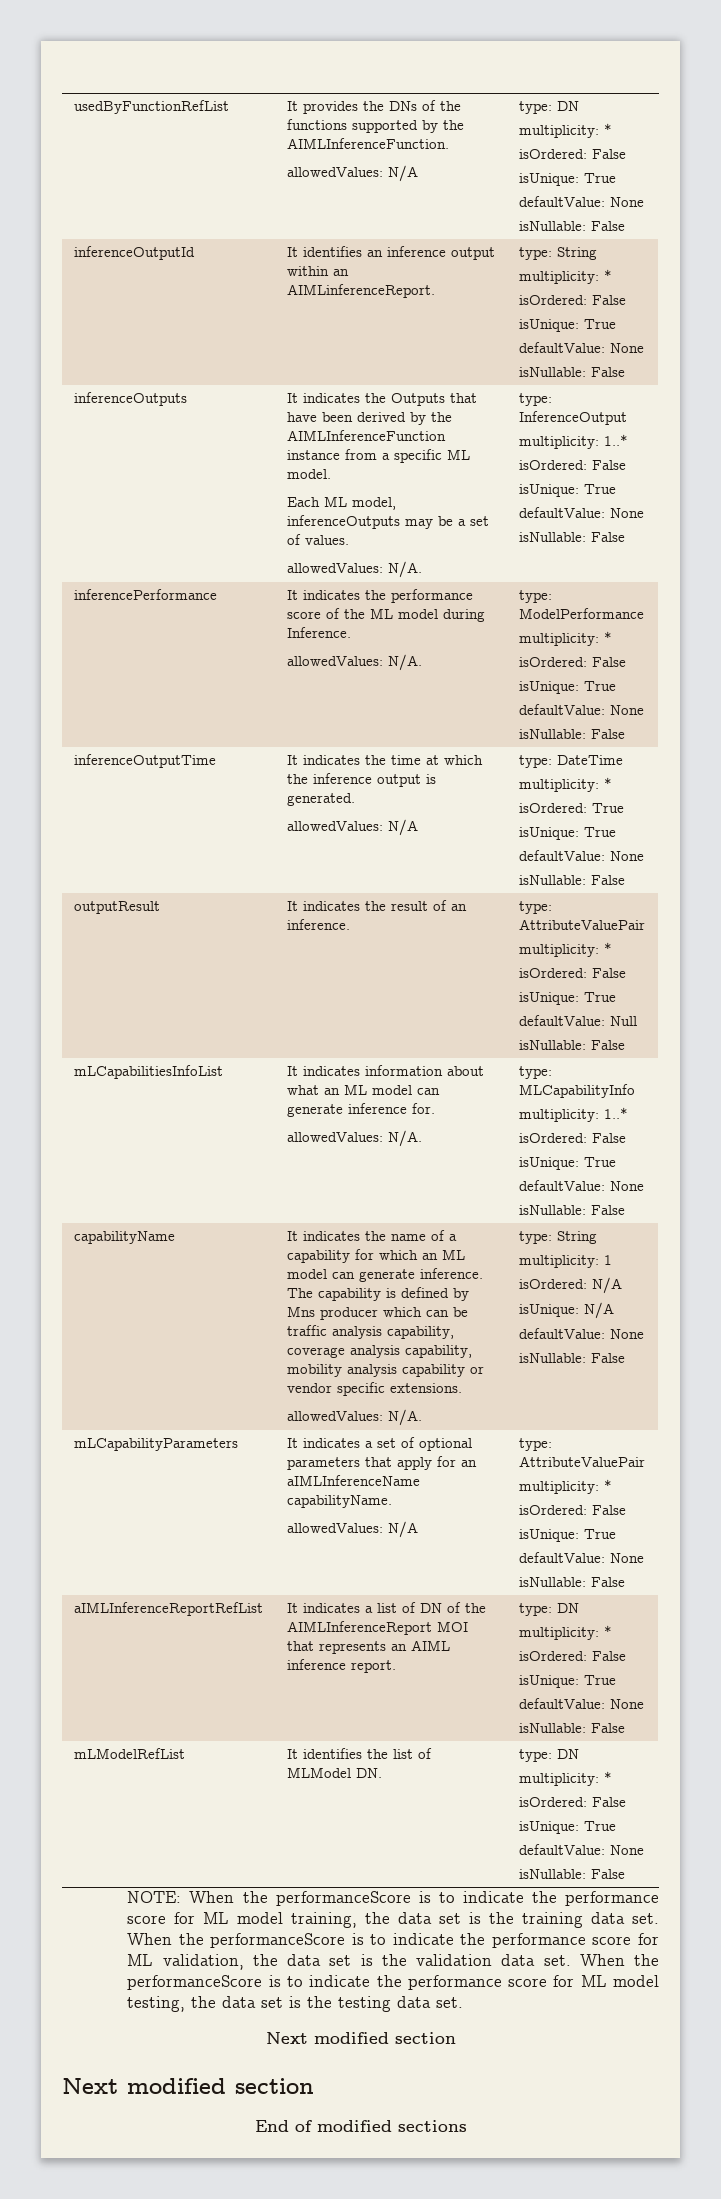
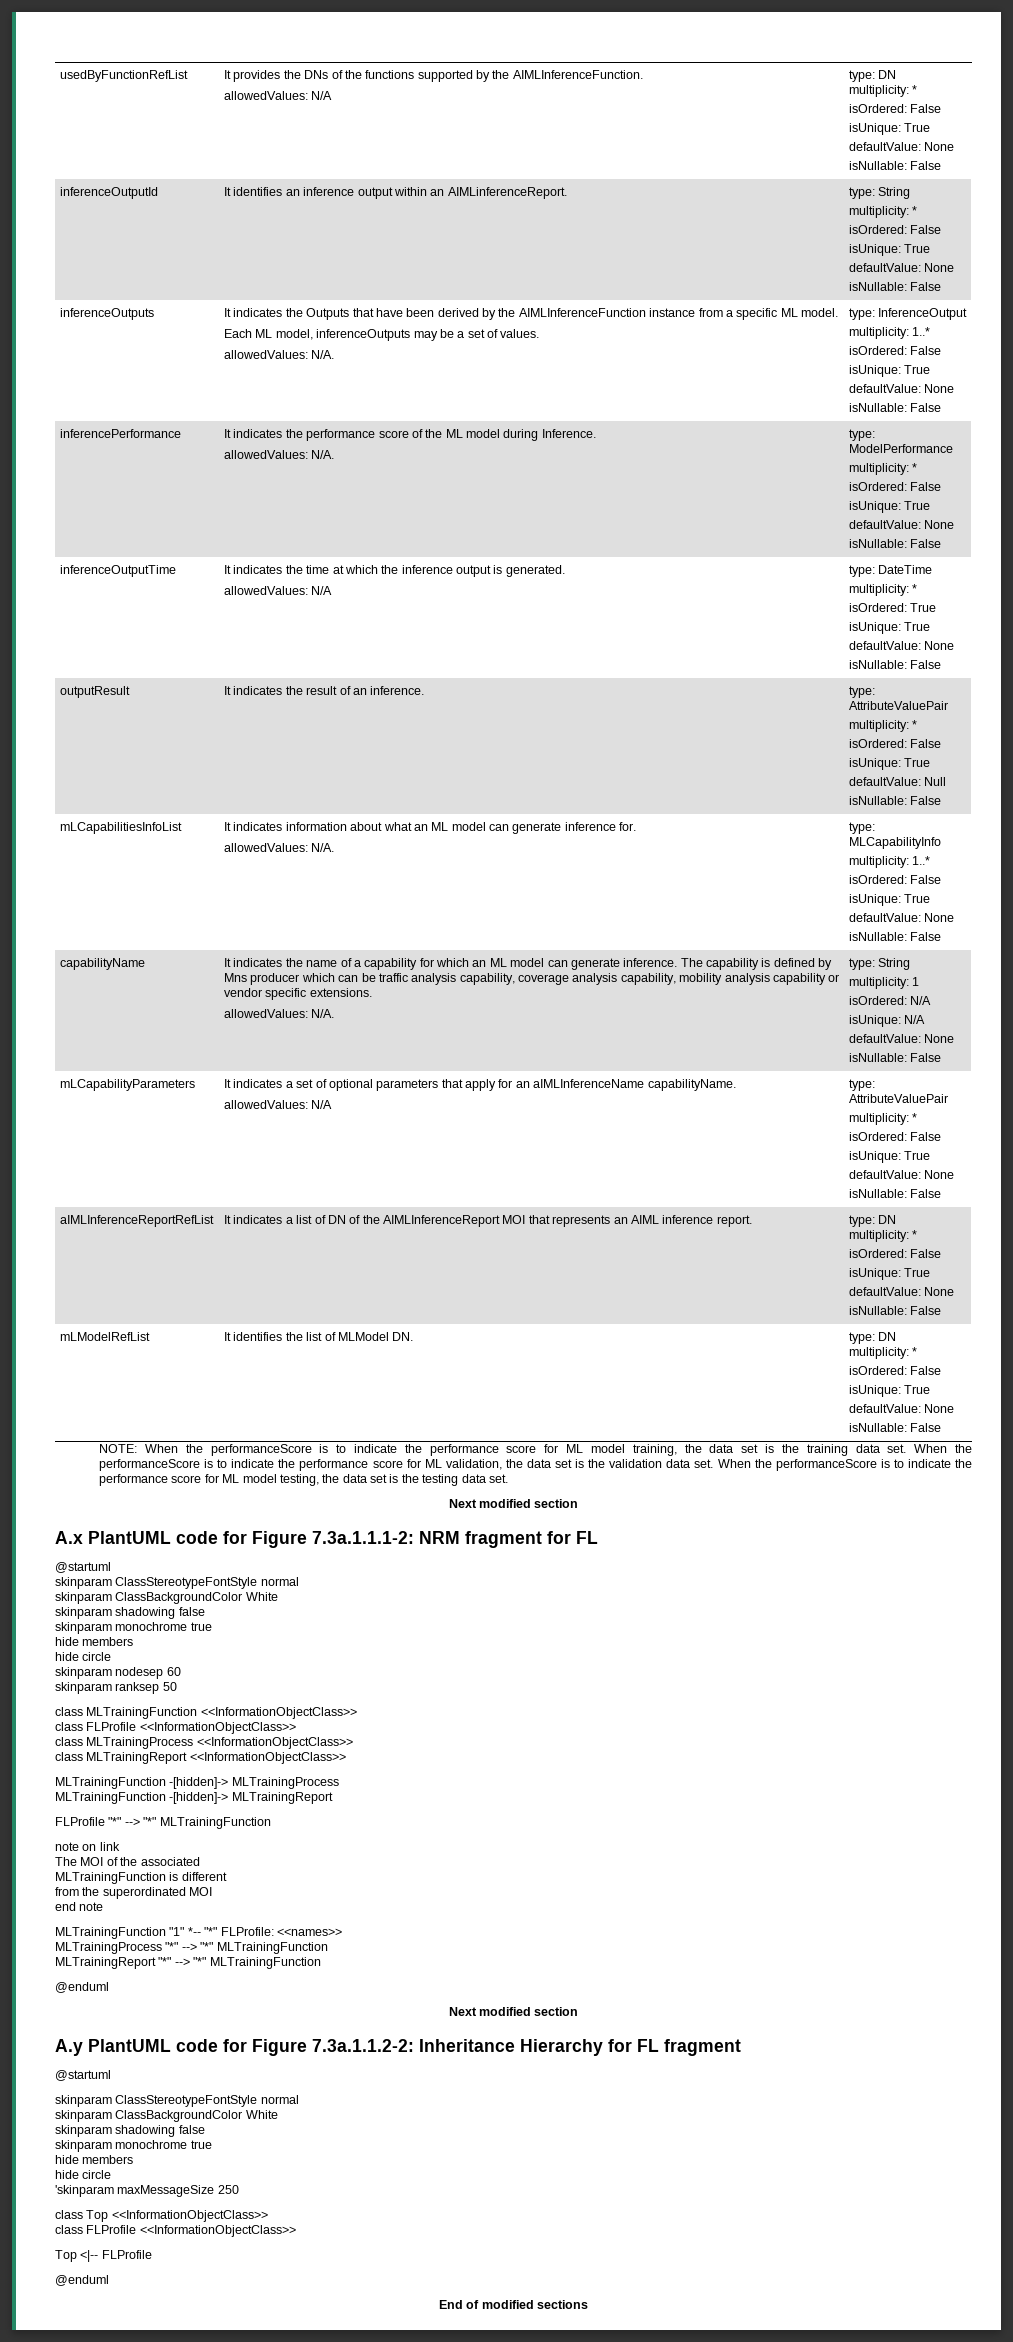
  When the performanceScore is to indicate the performance score for ML model testing, the data set is the testing data set.
  Next modified section
+ A.x PlantUML code for Figure 7.3a.1.1.1-2: NRM fragment for FL
+ @startuml
+ skinparam ClassStereotypeFontStyle normal
+ skinparam ClassBackgroundColor White
+ skinparam shadowing false
+ skinparam monochrome true
+ hide members
+ hide circle
+ skinparam nodesep 60
+ skinparam ranksep 50
+ class MLTrainingFunction <<InformationObjectClass>>
+ class FLProfile <<InformationObjectClass>>
+ class MLTrainingProcess <<InformationObjectClass>>
+ class MLTrainingReport <<InformationObjectClass>>
+ MLTrainingFunction -[hidden]-> MLTrainingProcess
+ MLTrainingFunction -[hidden]-> MLTrainingReport
+ FLProfile "*" --> "*" MLTrainingFunction
+ note on link
+ The MOI of the associated
+ MLTrainingFunction is different
+ from the superordinated MOI
+ end note
+ MLTrainingFunction "1" *-- "*" FLProfile: <<names>>
+ MLTrainingProcess "*" --> "*" MLTrainingFunction
+ MLTrainingReport "*" --> "*" MLTrainingFunction
+ @enduml
  Next modified section
+ A.y PlantUML code for Figure 7.3a.1.1.2-2: Inheritance Hierarchy for FL fragment
+ @startuml
+ skinparam ClassStereotypeFontStyle normal
+ skinparam ClassBackgroundColor White
+ skinparam shadowing false
+ skinparam monochrome true
+ hide members
+ hide circle
+ 'skinparam maxMessageSize 250
+ class Top <<InformationObjectClass>>
+ class FLProfile <<InformationObjectClass>>
+ Top <|-- FLProfile
+ @enduml

